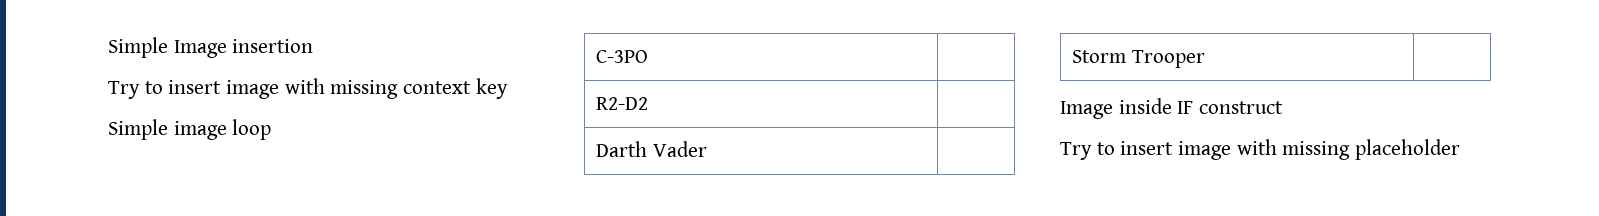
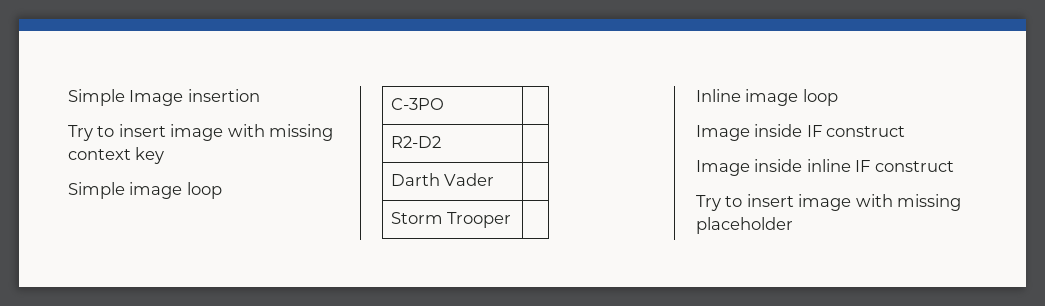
+ Inline image loop
+ Image inside inline IF construct

